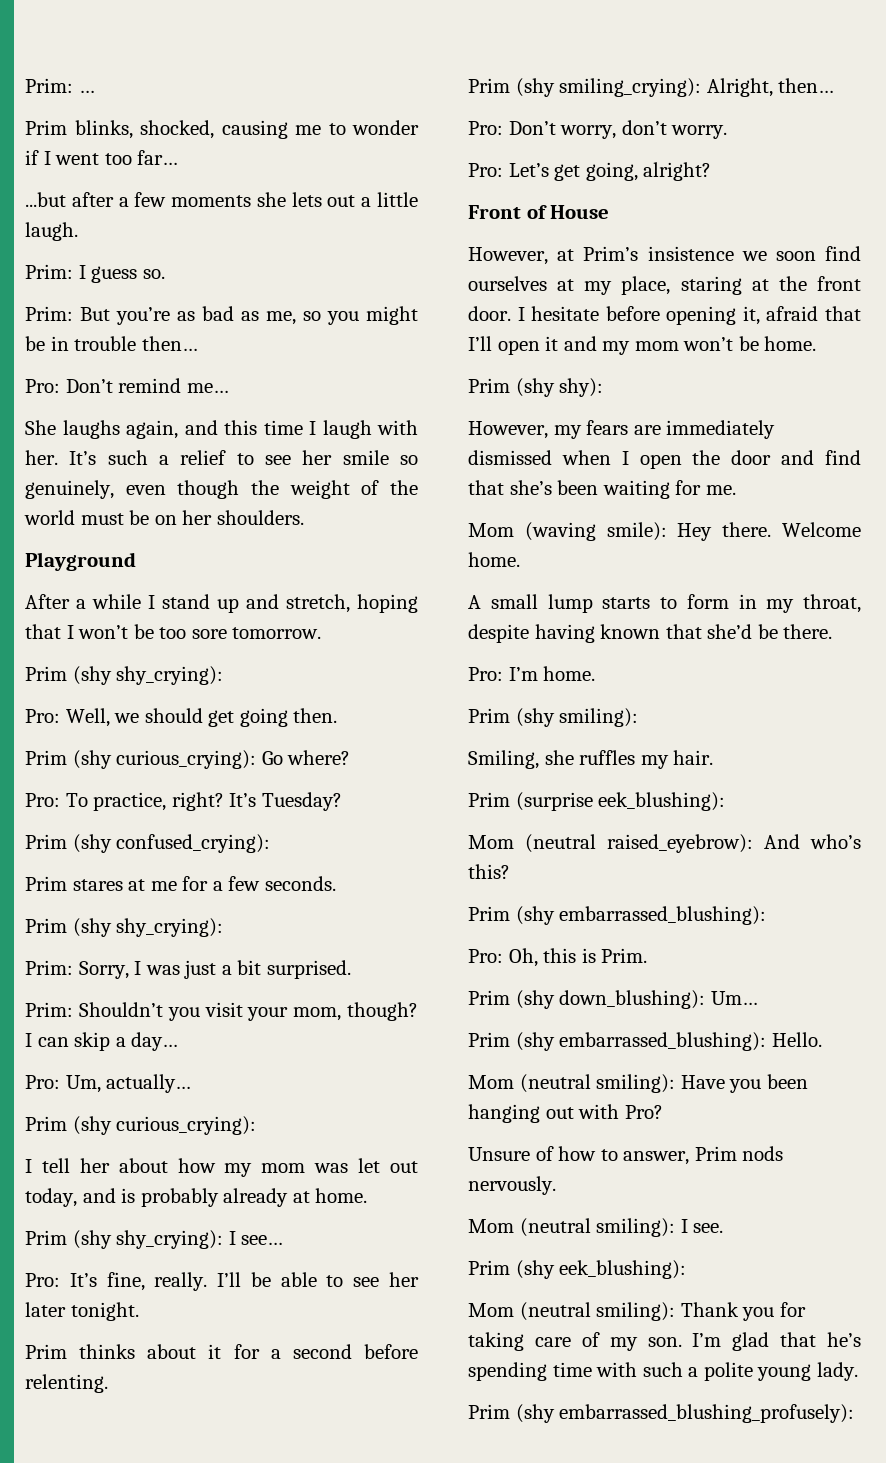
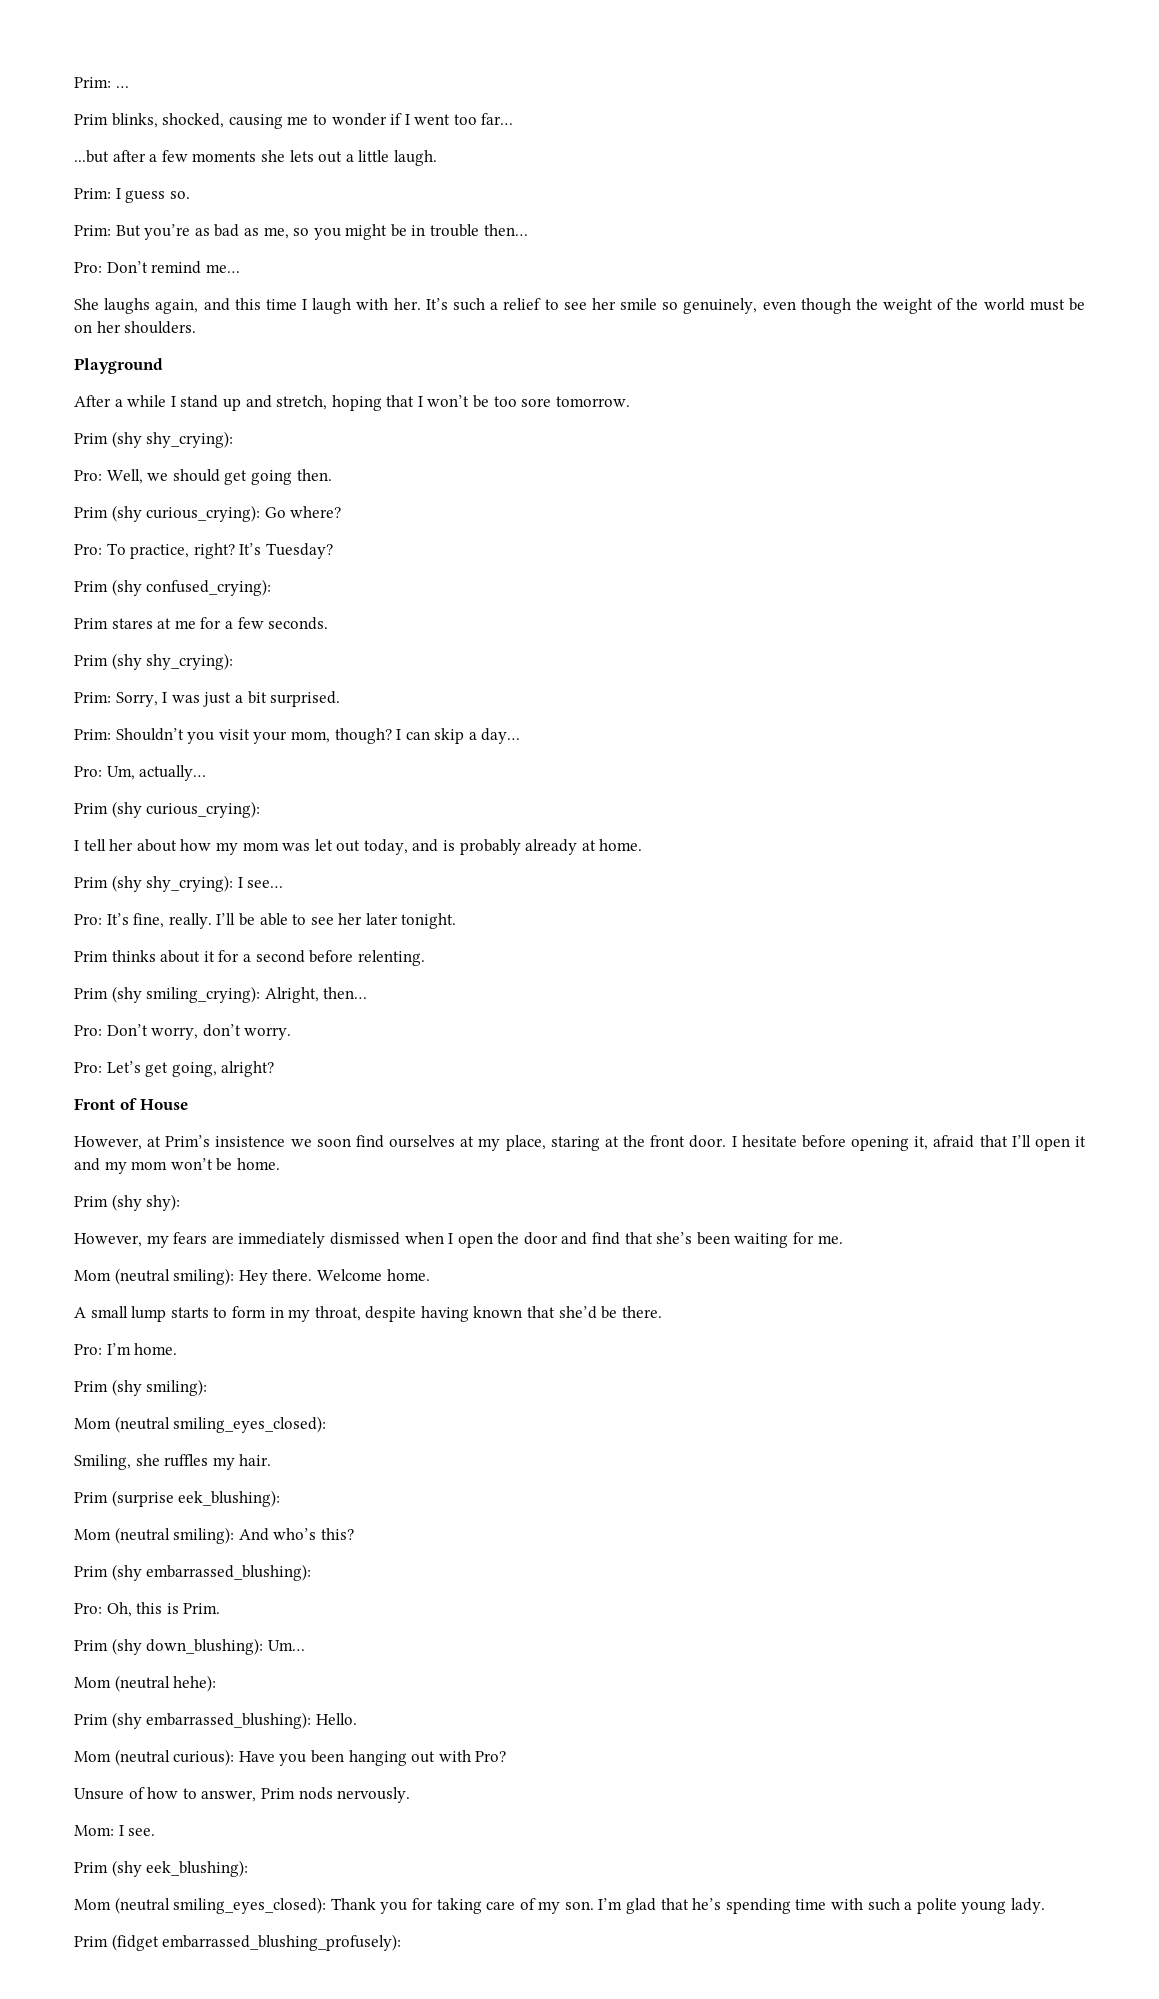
- Mom (waving smile): Hey there.
+ Mom (neutral smiling): Hey there.
  Prim (shy smiling):
+ Mom (neutral smiling_eyes_closed):
- Mom (neutral raised_eyebrow): And who’s this?
+ Mom (neutral smiling): And who’s this?
+ Mom (neutral hehe):
- Mom (neutral smiling): Have you been hanging out with Pro?
+ Mom (neutral curious): Have you been hanging out with Pro?
- Mom (neutral smiling): I see.
+ Mom: I see.
- Mom (neutral smiling): Thank you for taking care of my son.
+ Mom (neutral smiling_eyes_closed): Thank you for taking care of my son.
- Prim (shy embarrassed_blushing_profusely):
+ Prim (fidget embarrassed_blushing_profusely):

